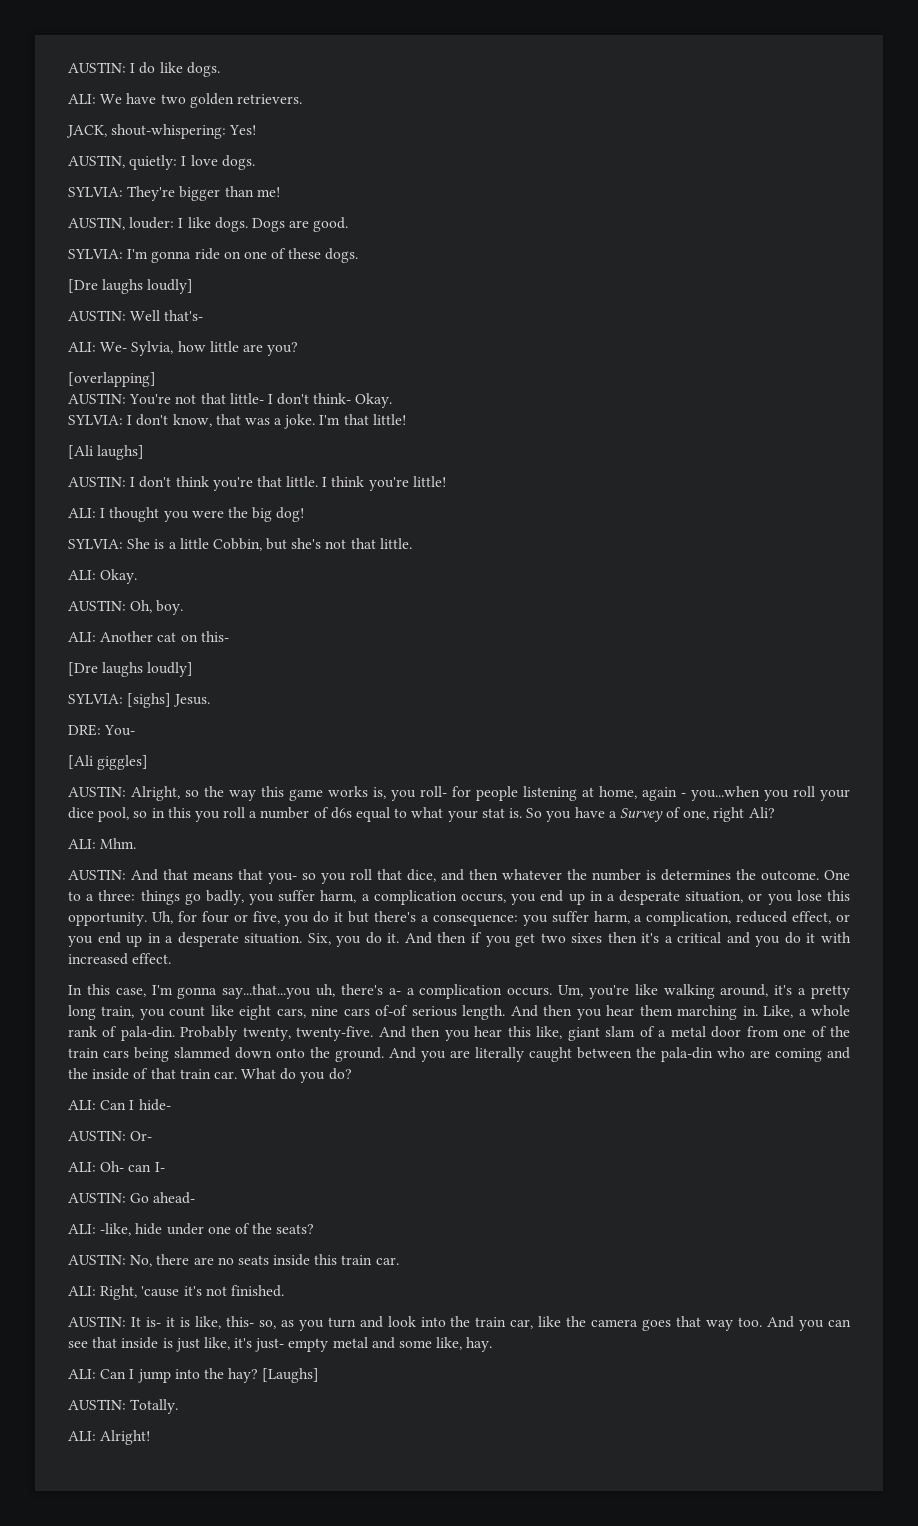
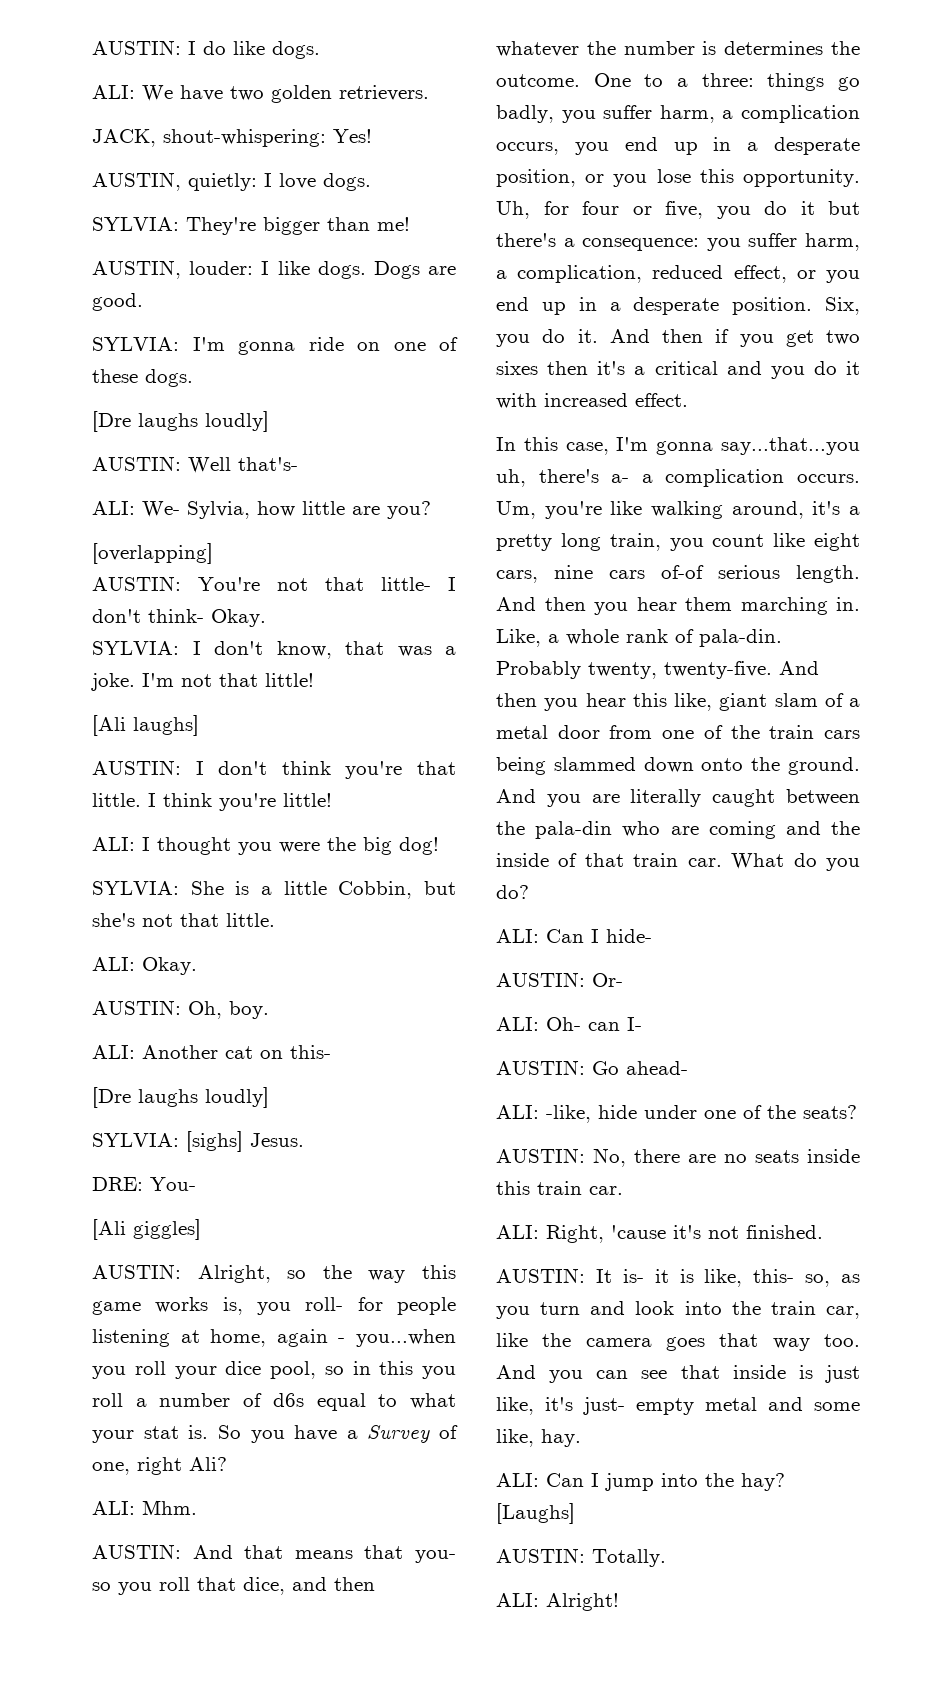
- I'm that little!
+ I'm not that little!
- One to a three: things go badly, you suffer harm, a complication occurs, you end up in a desperate situation, or you lose this opportunity.
+ One to a three: things go badly, you suffer harm, a complication occurs, you end up in a desperate position, or you lose this opportunity.
- Uh, for four or five, you do it but there's a consequence: you suffer harm, a complication, reduced effect, or you end up in a desperate situation.
+ Uh, for four or five, you do it but there's a consequence: you suffer harm, a complication, reduced effect, or you end up in a desperate position.

